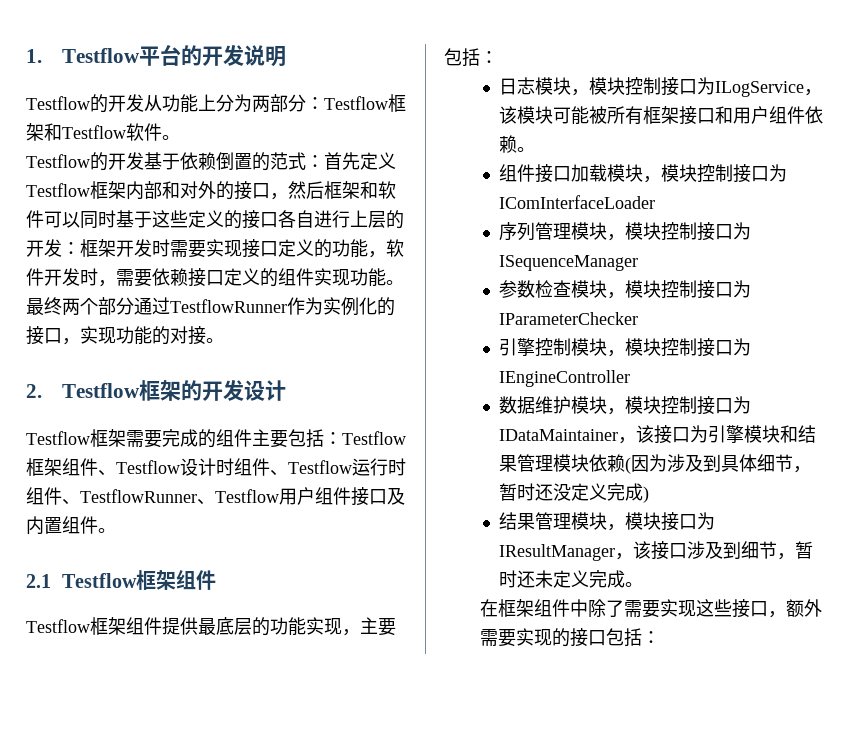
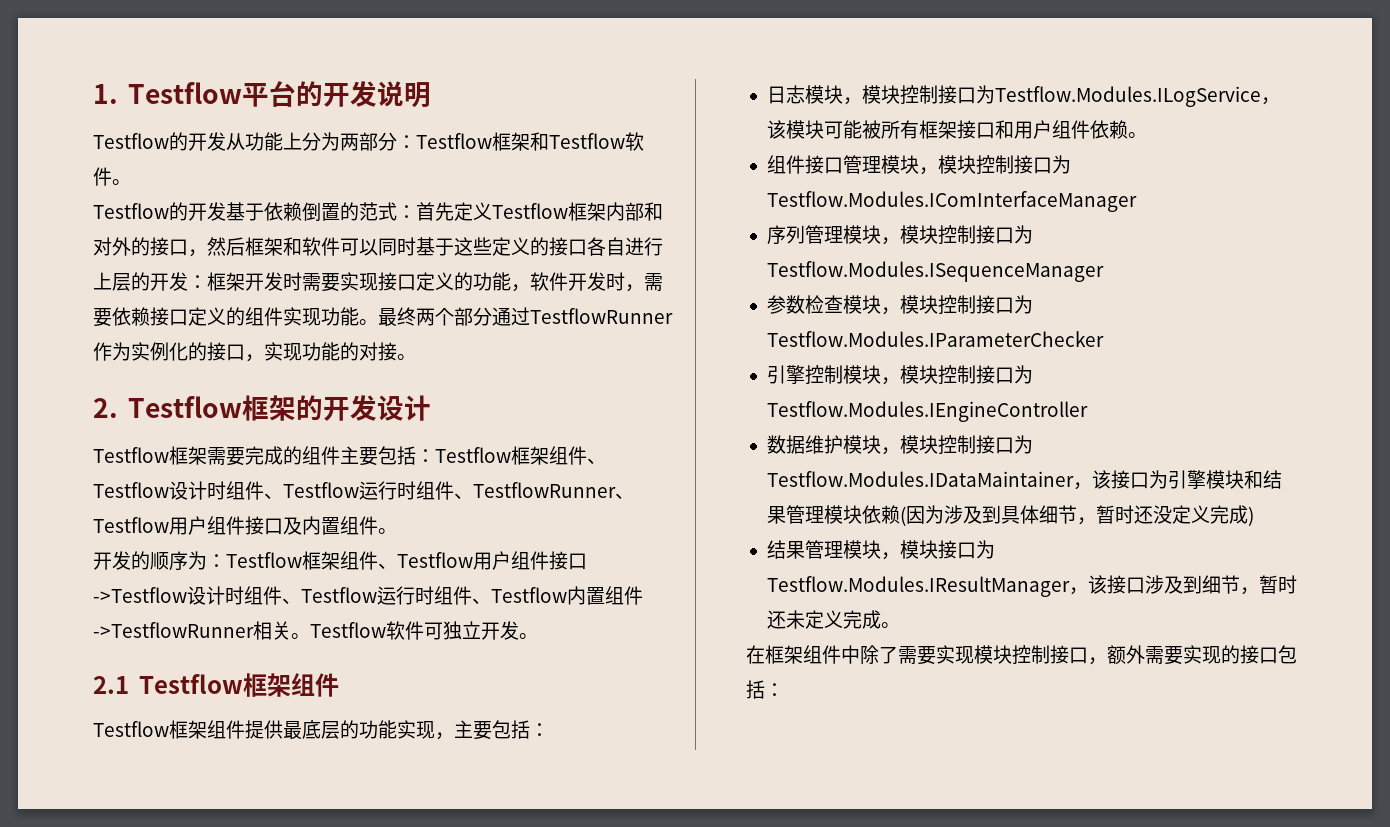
+ 开发的顺序为：Testflow框架组件、Testflow用户组件接口->Testflow设计时组件、Testflow运行时组件、Testflow内置组件->TestflowRunner相关。Testflow软件可独立开发。
- 日志模块，模块控制接口为ILogService，该模块可能被所有框架接口和用户组件依赖。
+ 日志模块，模块控制接口为Testflow.Modules.ILogService，该模块可能被所有框架接口和用户组件依赖。
- 组件接口加载模块，模块控制接口为IComInterfaceLoader
+ 组件接口管理模块，模块控制接口为Testflow.Modules.IComInterfaceManager
- 序列管理模块，模块控制接口为ISequenceManager
+ 序列管理模块，模块控制接口为Testflow.Modules.ISequenceManager
- 参数检查模块，模块控制接口为IParameterChecker
+ 参数检查模块，模块控制接口为Testflow.Modules.IParameterChecker
- 引擎控制模块，模块控制接口为IEngineController
+ 引擎控制模块，模块控制接口为Testflow.Modules.IEngineController
- 数据维护模块，模块控制接口为IDataMaintainer，该接口为引擎模块和结果管理模块依赖(因为涉及到具体细节，暂时还没定义完成)
+ 数据维护模块，模块控制接口为Testflow.Modules.IDataMaintainer，该接口为引擎模块和结果管理模块依赖(因为涉及到具体细节，暂时还没定义完成)
- 结果管理模块，模块接口为IResultManager，该接口涉及到细节，暂时还未定义完成。
+ 结果管理模块，模块接口为Testflow.Modules.IResultManager，该接口涉及到细节，暂时还未定义完成。
- 在框架组件中除了需要实现这些接口，额外需要实现的接口包括：
+ 在框架组件中除了需要实现模块控制接口，额外需要实现的接口包括：

